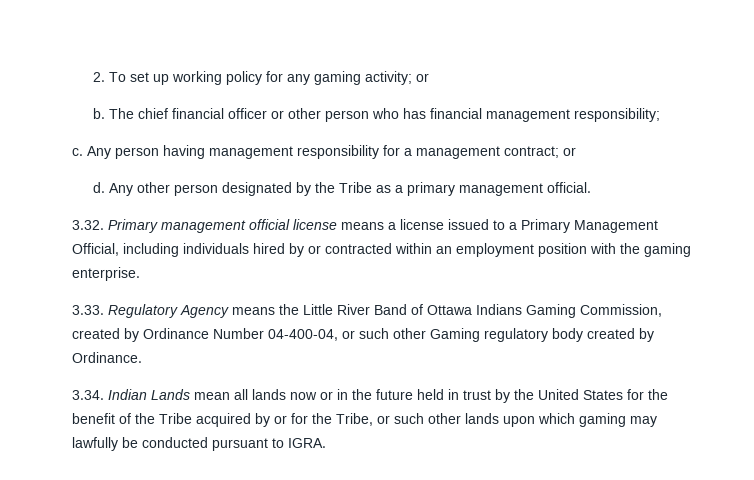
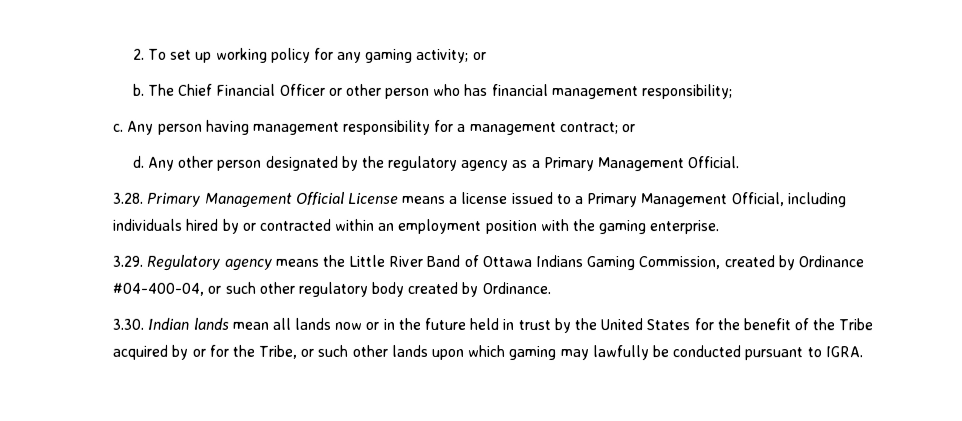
- The chief financial officer or other person who has financial management responsibility;
+ The Chief Financial Officer or other person who has financial management responsibility;
- Any other person designated by the Tribe as a primary management official.
- 3.32. Primary management official license means a license issued to a Primary Management Official, including individuals hired by or contracted within an employment position with the gaming enterprise.
+ Any other person designated by the regulatory agency as a Primary Management Official.
+ 3.28. Primary Management Official License means a license issued to a Primary Management Official, including individuals hired by or contracted within an employment position with the gaming enterprise.
- 3.33. Regulatory Agency means the Little River Band of Ottawa Indians Gaming Commission, created by Ordinance Number 04-400-04, or such other Gaming regulatory body created by Ordinance.
+ 3.29. Regulatory agency means the Little River Band of Ottawa Indians Gaming Commission, created by Ordinance #04-400-04, or such other regulatory body created by Ordinance.
- 3.34. Indian Lands mean all lands now or in the future held in trust by the United States for the benefit of the Tribe acquired by or for the Tribe, or such other lands upon which gaming may lawfully be conducted pursuant to IGRA.
+ 3.30. Indian lands mean all lands now or in the future held in trust by the United States for the benefit of the Tribe acquired by or for the Tribe, or such other lands upon which gaming may lawfully be conducted pursuant to IGRA.

